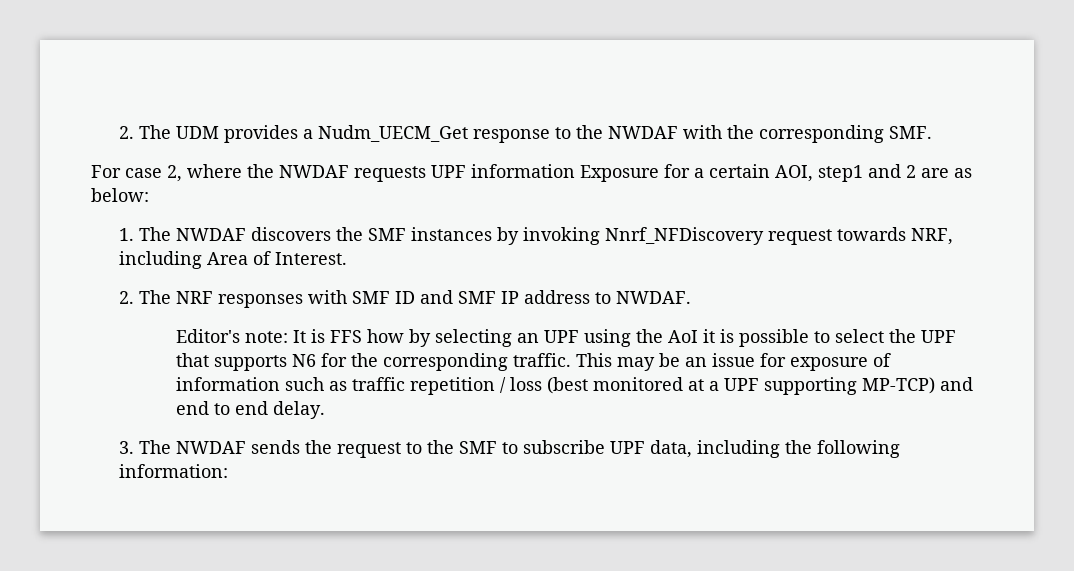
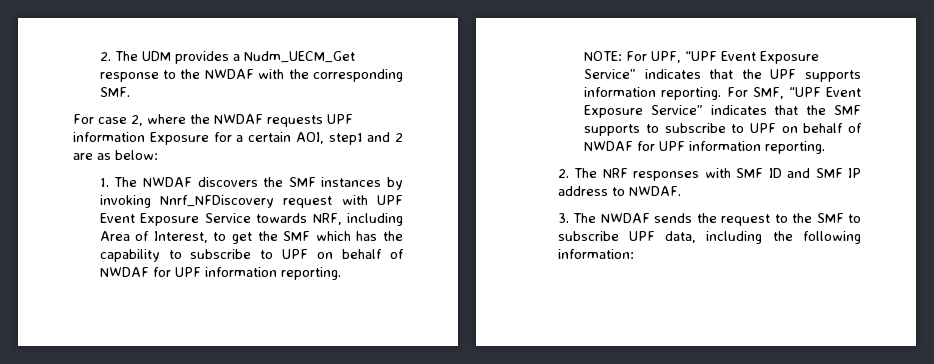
- 1. The NWDAF discovers the SMF instances by invoking Nnrf_NFDiscovery request towards NRF, including Area of Interest.
+ 1. The NWDAF discovers the SMF instances by invoking Nnrf_NFDiscovery request with UPF Event Exposure Service towards NRF, including Area of Interest, to get the SMF which has the capability to subscribe to UPF on behalf of NWDAF for UPF information reporting.
+ NOTE: For UPF, “UPF Event Exposure Service” indicates that the UPF supports information reporting. For SMF, “UPF Event Exposure Service” indicates that the SMF supports to subscribe to UPF on behalf of NWDAF for UPF information reporting.
- Editor's note: It is FFS how by selecting an UPF using the AoI it is possible to select the UPF that supports N6 for the corresponding traffic. This may be an issue for exposure of information such as traffic repetition / loss (best monitored at a UPF supporting MP-TCP) and end to end delay.

